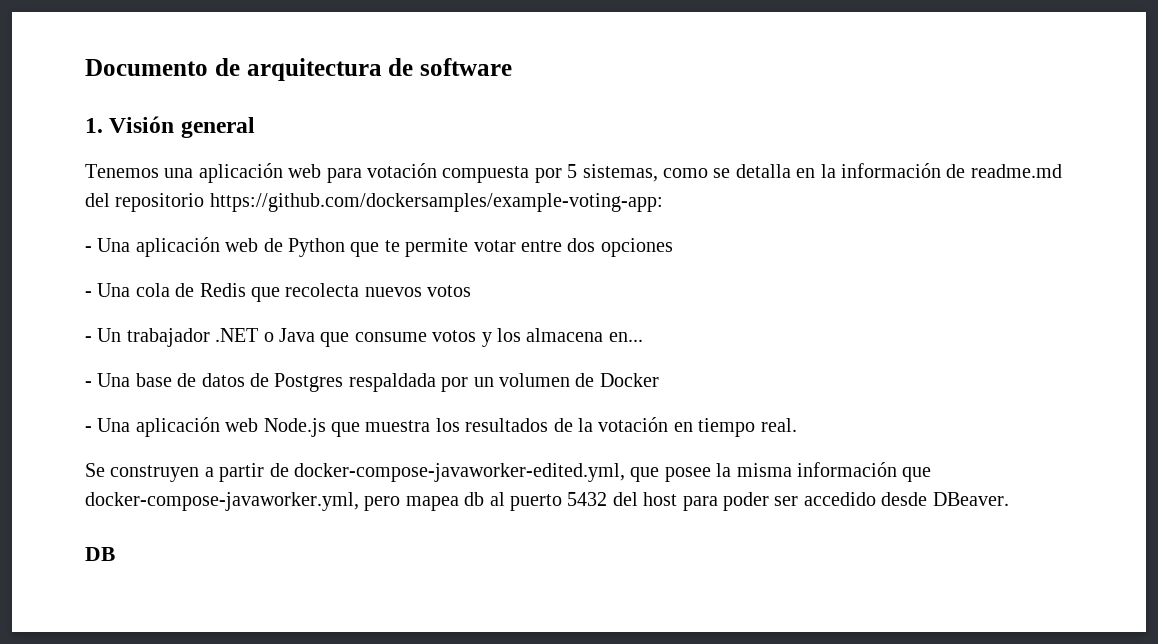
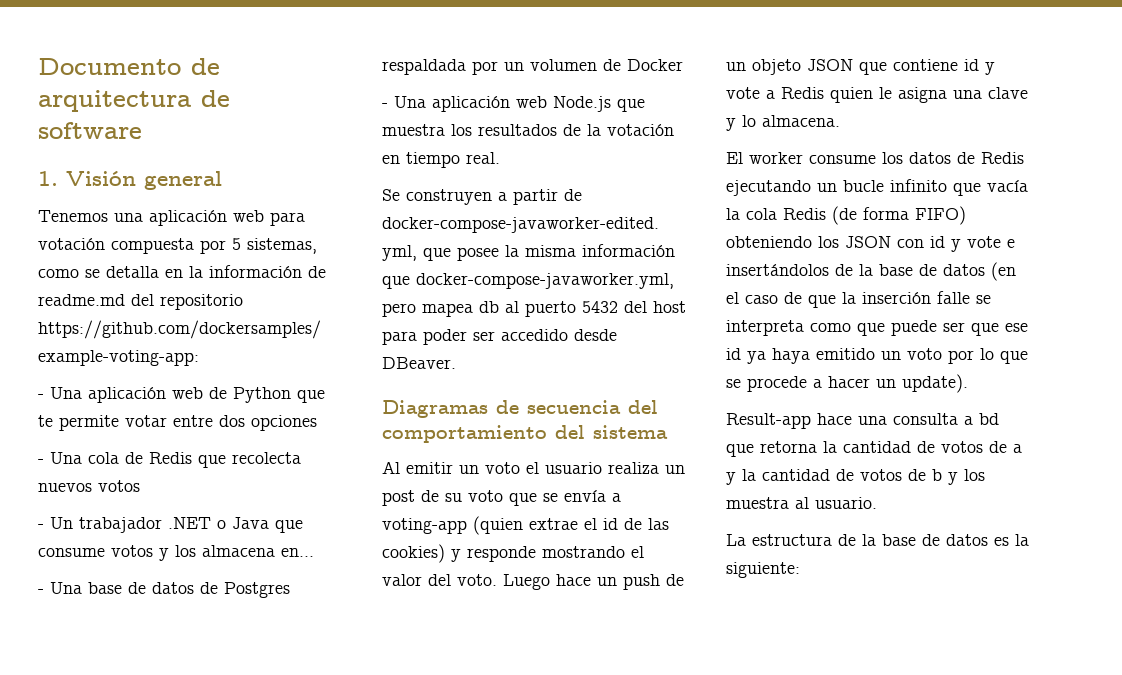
- DB
+ Diagramas de secuencia del comportamiento del sistema
+ Al emitir un voto el usuario realiza un post de su voto que se envía a voting-app (quien extrae el id de las cookies) y responde mostrando el valor del voto. Luego hace un push de un objeto JSON que contiene id y vote a Redis quien le asigna una clave y lo almacena.
+ El worker consume los datos de Redis ejecutando un bucle infinito que vacía la cola Redis (de forma FIFO) obteniendo los JSON con id y vote e insertándolos de la base de datos (en el caso de que la inserción falle se interpreta como que puede ser que ese id ya haya emitido un voto por lo que se procede a hacer un update).
+ Result-app hace una consulta a bd que retorna la cantidad de votos de a y la cantidad de votos de b y los muestra al usuario.
+ La estructura de la base de datos es la siguiente:

